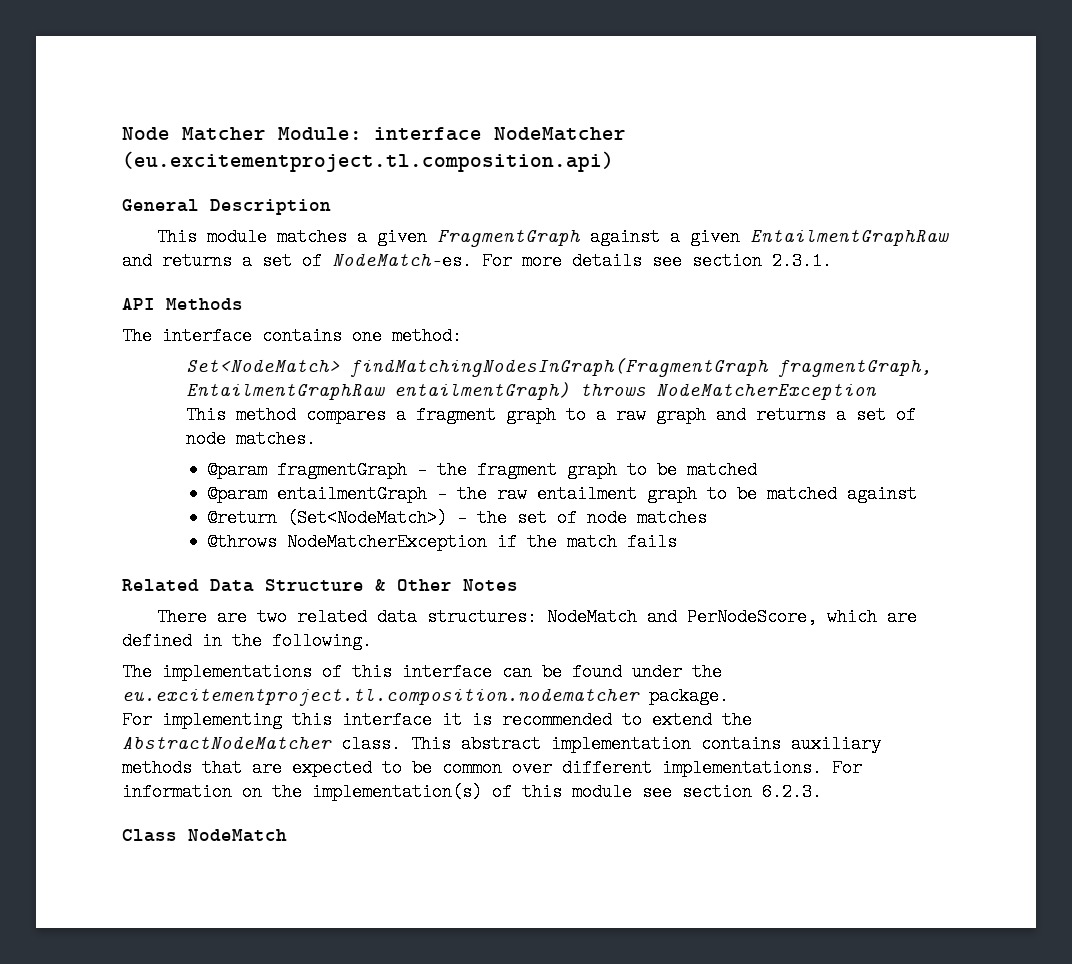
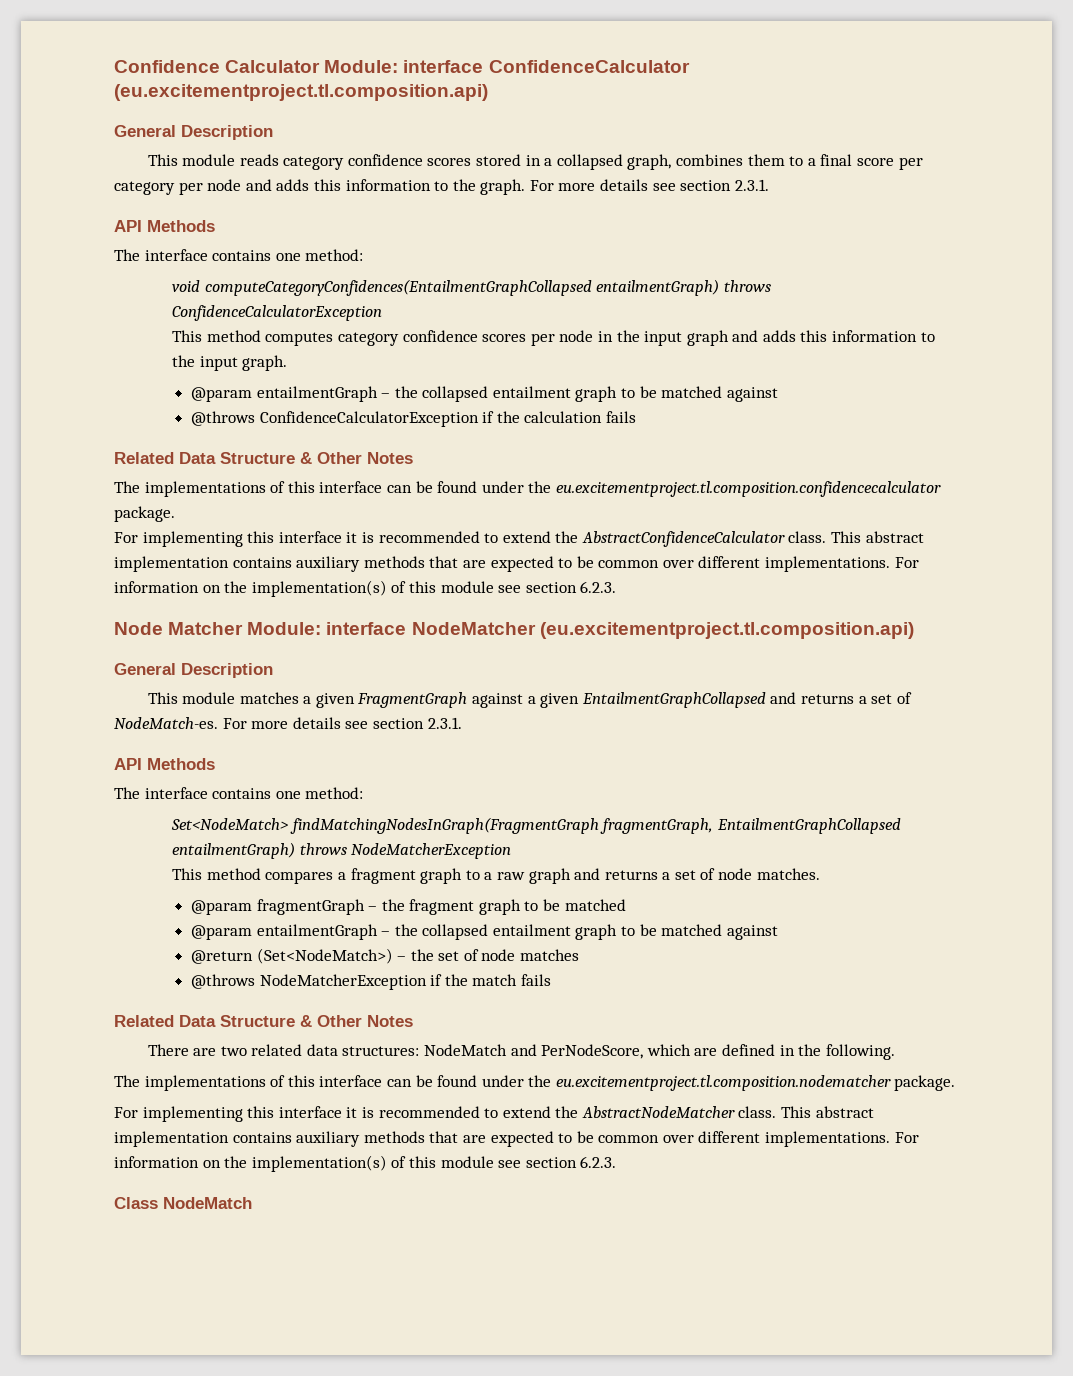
+ Confidence Calculator Module: interface ConfidenceCalculator (eu.excitementproject.tl.composition.api)
+ General Description
+ This module reads category confidence scores stored in a collapsed graph, combines them to a final score per category per node and adds this information to the graph. For more details see section 2.3.1.
+ API Methods
+ The interface contains one method:
+ void computeCategoryConfidences(EntailmentGraphCollapsed entailmentGraph) throws ConfidenceCalculatorException
+ This method computes category confidence scores per node in the input graph and adds this information to the input graph.
+ @param entailmentGraph – the collapsed entailment graph to be matched against
+ @throws ConfidenceCalculatorException if the calculation fails
+ Related Data Structure & Other Notes
+ The implementations of this interface can be found under the eu.excitementproject.tl.composition.confidencecalculator package.
+ For implementing this interface it is recommended to extend the AbstractConfidenceCalculator class. This abstract implementation contains auxiliary methods that are expected to be common over different implementations. For information on the implementation(s) of this module see section 6.2.3.
- This module matches a given FragmentGraph against a given EntailmentGraphRaw and returns a set of NodeMatch-es.
+ This module matches a given FragmentGraph against a given EntailmentGraphCollapsed and returns a set of NodeMatch-es.
- Set<NodeMatch> findMatchingNodesInGraph(FragmentGraph fragmentGraph, EntailmentGraphRaw entailmentGraph) throws NodeMatcherException
+ Set<NodeMatch> findMatchingNodesInGraph(FragmentGraph fragmentGraph, EntailmentGraphCollapsed entailmentGraph) throws NodeMatcherException
  @param fragmentGraph – the fragment graph to be matched
- @param entailmentGraph – the raw entailment graph to be matched against
+ @param entailmentGraph – the collapsed entailment graph to be matched against

